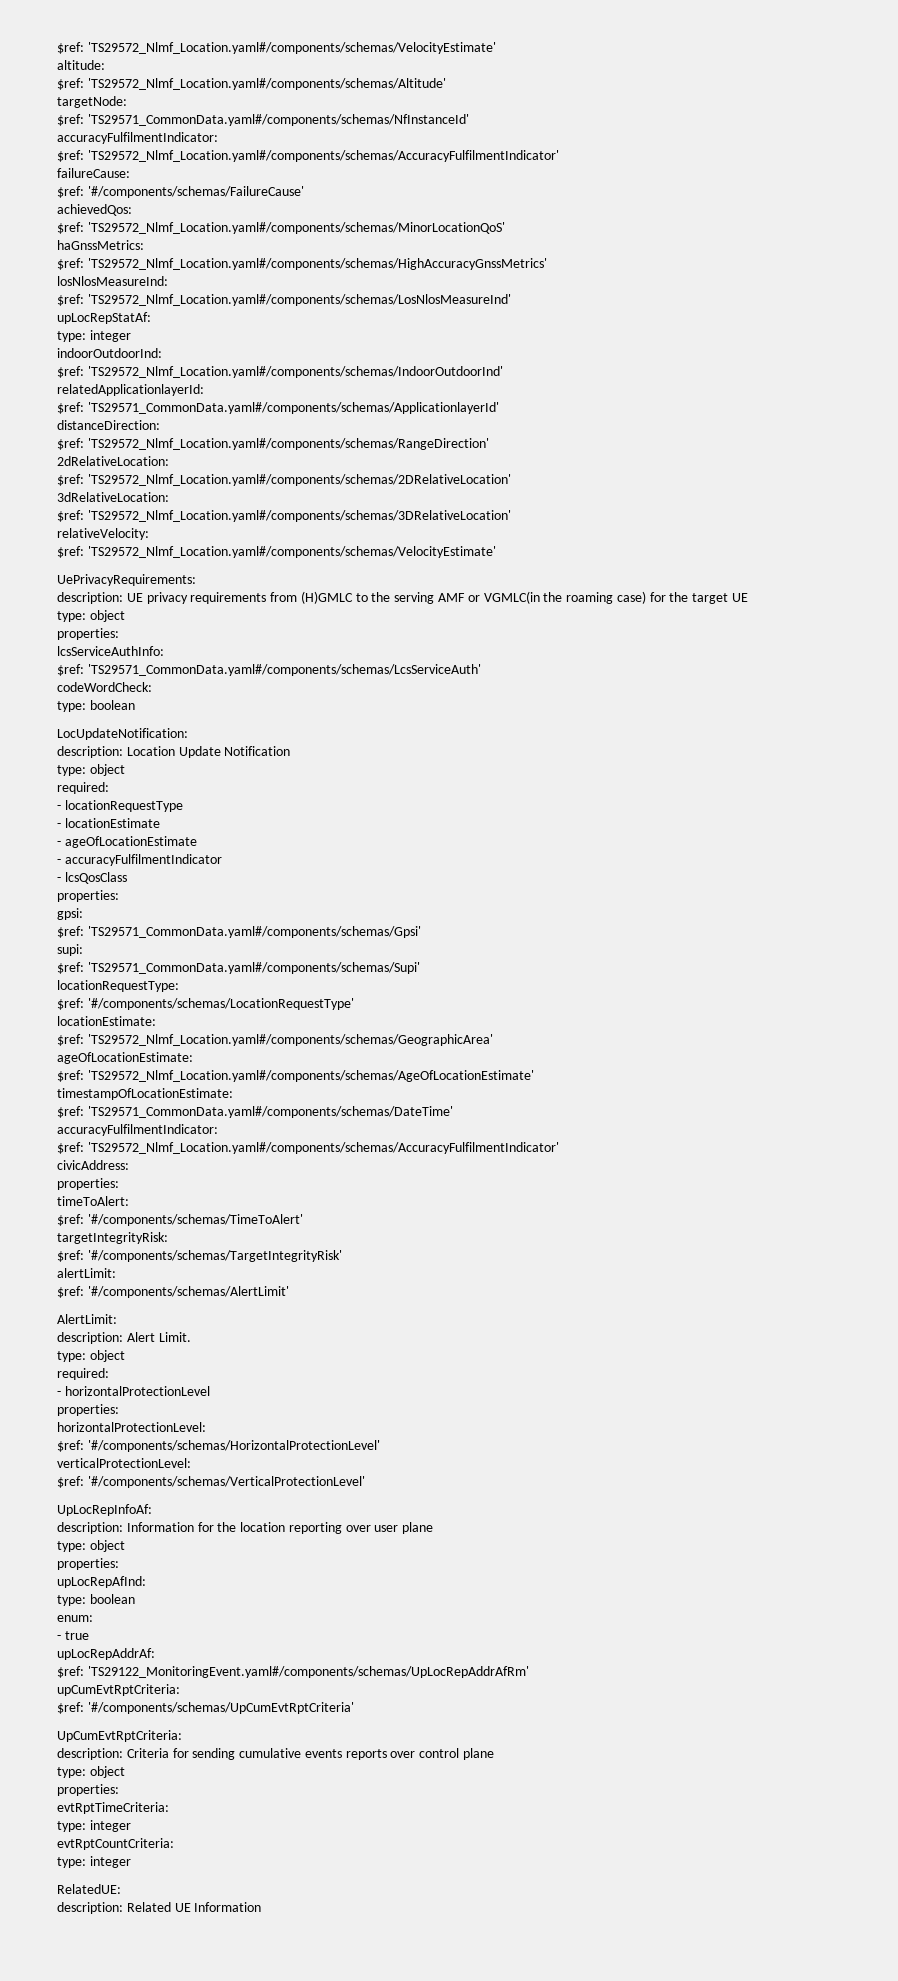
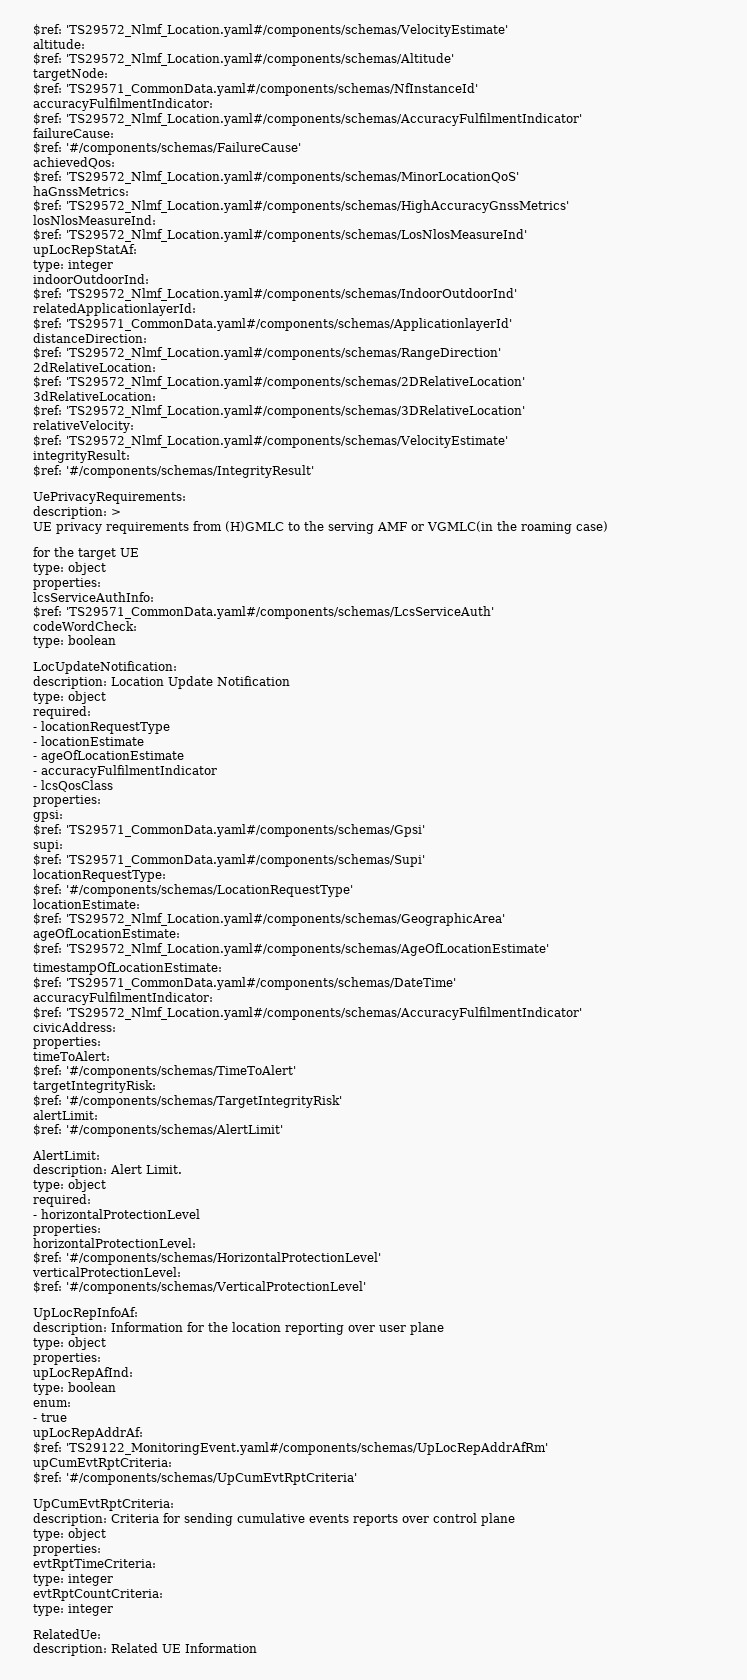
+ integrityResult:
+ $ref: '#/components/schemas/IntegrityResult'
- description: UE privacy requirements from (H)GMLC to the serving AMF or VGMLC(in the roaming case) for the target UE
+ description: >
+ UE privacy requirements from (H)GMLC to the serving AMF or VGMLC(in the roaming case)
+ for the target UE
- RelatedUE:
+ RelatedUe:

